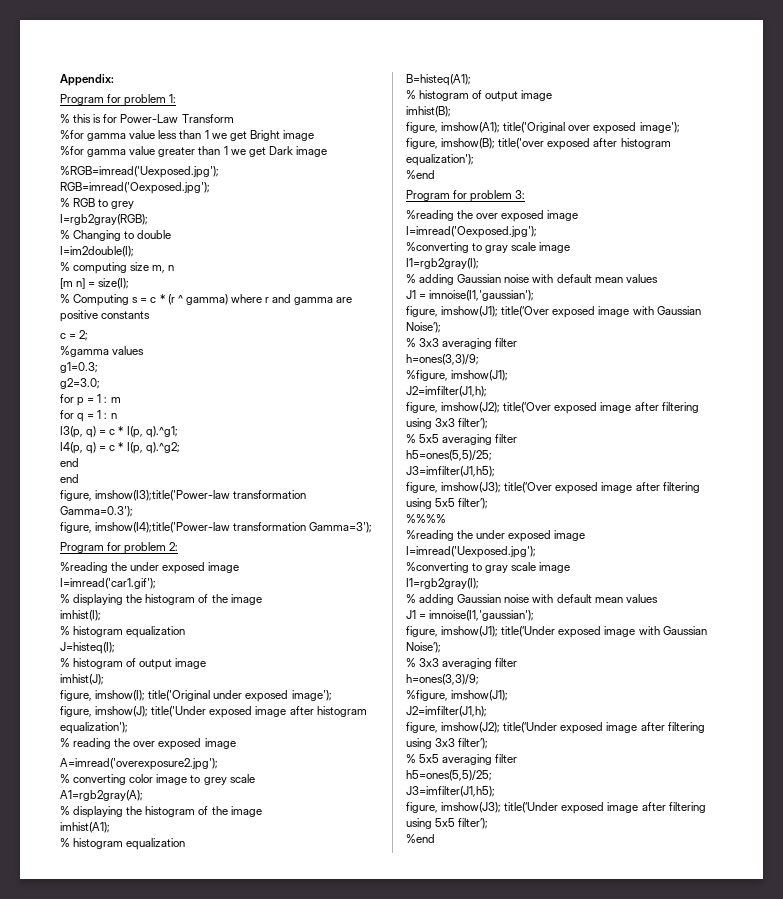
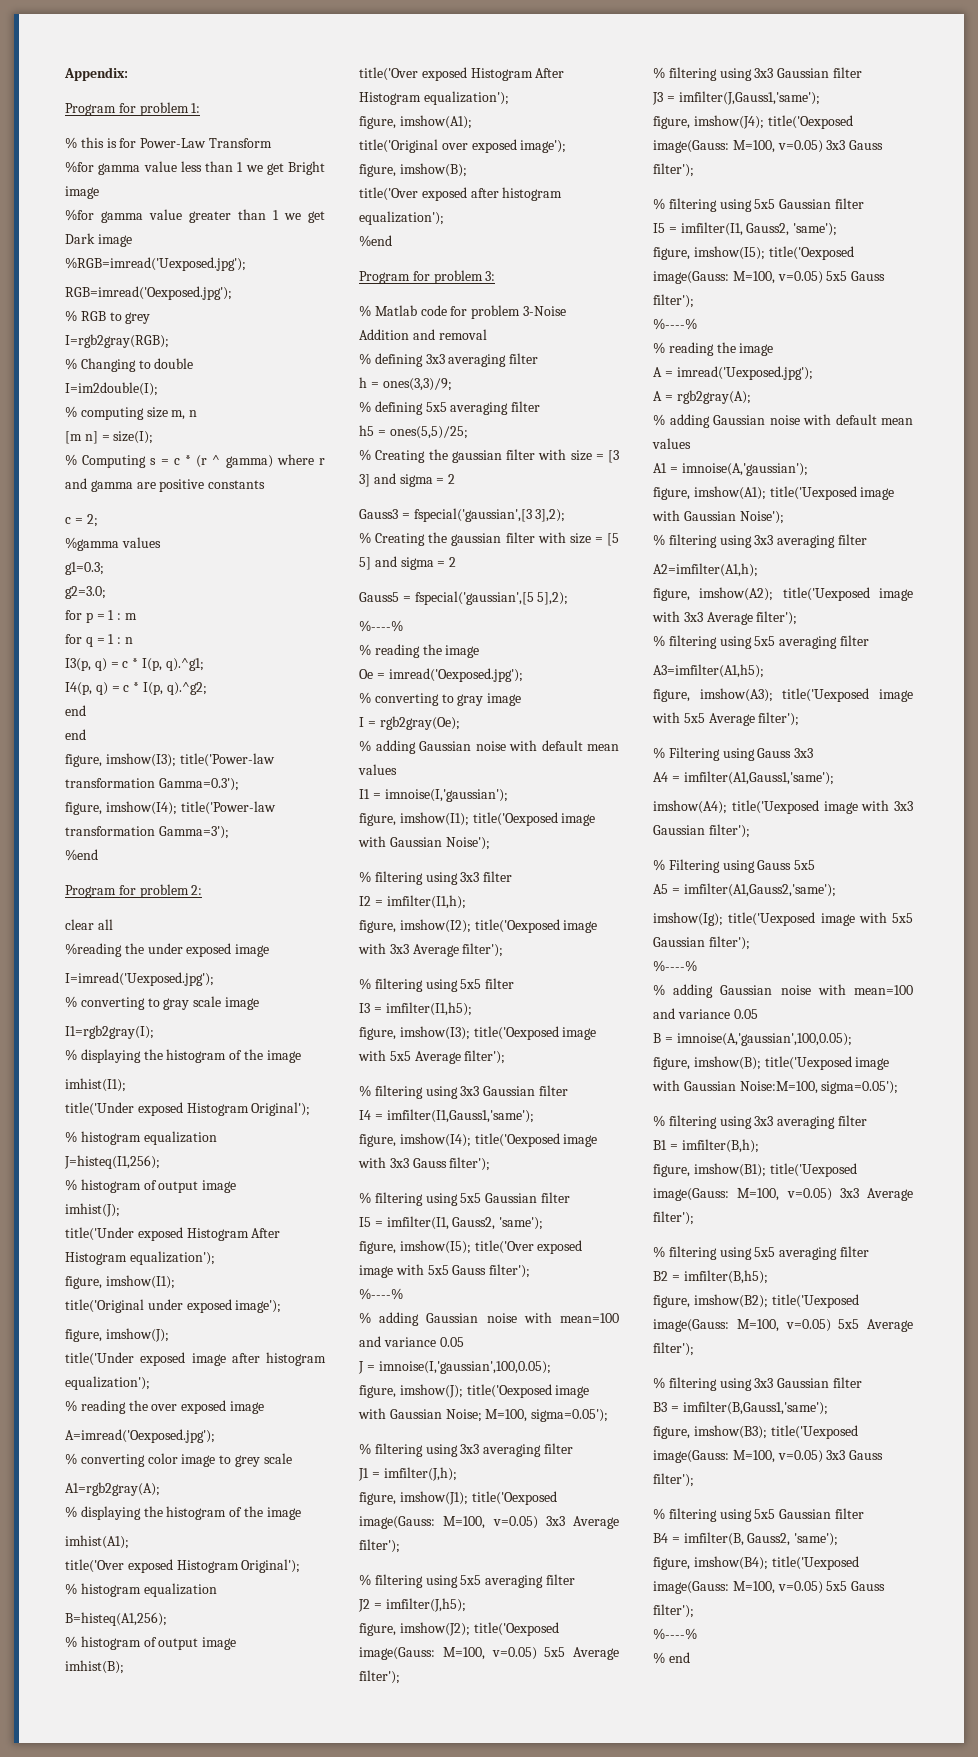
- figure, imshow(I3);title('Power-law transformation Gamma=0.3');
+ figure, imshow(I3); title('Power-law transformation Gamma=0.3');
- figure, imshow(I4);title('Power-law transformation Gamma=3');
+ figure, imshow(I4); title('Power-law transformation Gamma=3');
+ %end
  Program for problem 2:
+ clear all
  %reading the under exposed image
- I=imread('car1.gif');
+ I=imread('Uexposed.jpg');
+ % converting to gray scale image
+ I1=rgb2gray(I);
  % displaying the histogram of the image
- imhist(I);
+ imhist(I1);
+ title('Under exposed Histogram Original');
  % histogram equalization
- J=histeq(I);
+ J=histeq(I1,256);
- figure, imshow(I); title('Original under exposed image');
- figure, imshow(J); title('Under exposed image after histogram equalization');
+ title('Under exposed Histogram After Histogram equalization');
+ figure, imshow(I1);
+ title('Original under exposed image');
+ figure, imshow(J);
+ title('Under exposed image after histogram equalization');
- A=imread('overexposure2.jpg');
+ A=imread('Oexposed.jpg');
  imhist(A1);
+ title('Over exposed Histogram Original');
  % histogram equalization
- B=histeq(A1);
+ B=histeq(A1,256);
- figure, imshow(A1); title('Original over exposed image');
- figure, imshow(B); title('over exposed after histogram equalization');
+ title('Over exposed Histogram After Histogram equalization');
+ figure, imshow(A1);
+ title('Original over exposed image');
+ figure, imshow(B);
+ title('Over exposed after histogram equalization');
- %reading the over exposed image
- I=imread('Oexposed.jpg');
- %converting to gray scale image
- I1=rgb2gray(I);
+ % Matlab code for problem 3-Noise Addition and removal
+ % defining 3x3 averaging filter
+ h = ones(3,3)/9;
+ % defining 5x5 averaging filter
+ h5 = ones(5,5)/25;
+ % Creating the gaussian filter with size = [3 3] and sigma = 2
+ Gauss3 = fspecial('gaussian',[3 3],2);
+ % Creating the gaussian filter with size = [5 5] and sigma = 2
+ Gauss5 = fspecial('gaussian',[5 5],2);
+ %----%
+ % reading the image
+ Oe = imread('Oexposed.jpg');
+ % converting to gray image
+ I = rgb2gray(Oe);
  % adding Gaussian noise with default mean values
- J1 = imnoise(I1,'gaussian');
- figure, imshow(J1); title(‘Over exposed image with Gaussian Noise’);
- % 3x3 averaging filter
- h=ones(3,3)/9;
- %figure, imshow(J1);
- J2=imfilter(J1,h);
- figure, imshow(J2); title(‘Over exposed image after filtering using 3x3 filter’);
- % 5x5 averaging filter
- h5=ones(5,5)/25;
- J3=imfilter(J1,h5);
- figure, imshow(J3); title(‘Over exposed image after filtering using 5x5 filter’);
- %%%%
- %reading the under exposed image
- I=imread('Uexposed.jpg');
- %converting to gray scale image
- I1=rgb2gray(I);
+ I1 = imnoise(I,'gaussian');
+ figure, imshow(I1); title('Oexposed image with Gaussian Noise');
+ % filtering using 3x3 filter
+ I2 = imfilter(I1,h);
+ figure, imshow(I2); title('Oexposed image with 3x3 Average filter');
+ % filtering using 5x5 filter
+ I3 = imfilter(I1,h5);
+ figure, imshow(I3); title('Oexposed image with 5x5 Average filter');
+ % filtering using 3x3 Gaussian filter
+ I4 = imfilter(I1,Gauss1,'same');
+ figure, imshow(I4); title('Oexposed image with 3x3 Gauss filter');
+ % filtering using 5x5 Gaussian filter
+ I5 = imfilter(I1, Gauss2, 'same');
+ figure, imshow(I5); title('Over exposed image with 5x5 Gauss filter');
+ %----%
+ % adding Gaussian noise with mean=100 and variance 0.05
+ J = imnoise(I,'gaussian',100,0.05);
+ figure, imshow(J); title('Oexposed image with Gaussian Noise; M=100, sigma=0.05');
+ % filtering using 3x3 averaging filter
+ J1 = imfilter(J,h);
+ figure, imshow(J1); title('Oexposed image(Gauss: M=100, v=0.05) 3x3 Average filter');
+ % filtering using 5x5 averaging filter
+ J2 = imfilter(J,h5);
+ figure, imshow(J2); title('Oexposed image(Gauss: M=100, v=0.05) 5x5 Average filter');
+ % filtering using 3x3 Gaussian filter
+ J3 = imfilter(J,Gauss1,'same');
+ figure, imshow(J4); title('Oexposed image(Gauss: M=100, v=0.05) 3x3 Gauss filter');
+ % filtering using 5x5 Gaussian filter
+ I5 = imfilter(I1, Gauss2, 'same');
+ figure, imshow(I5); title('Oexposed image(Gauss: M=100, v=0.05) 5x5 Gauss filter');
+ %----%
+ % reading the image
+ A = imread('Uexposed.jpg');
+ A = rgb2gray(A);
  % adding Gaussian noise with default mean values
- J1 = imnoise(I1,'gaussian');
- figure, imshow(J1); title(‘Under exposed image with Gaussian Noise’);
- % 3x3 averaging filter
- h=ones(3,3)/9;
- %figure, imshow(J1);
- J2=imfilter(J1,h);
- figure, imshow(J2); title(‘Under exposed image after filtering using 3x3 filter’);
- % 5x5 averaging filter
- h5=ones(5,5)/25;
- J3=imfilter(J1,h5);
- figure, imshow(J3); title(‘Under exposed image after filtering using 5x5 filter’);
- %end
+ A1 = imnoise(A,'gaussian');
+ figure, imshow(A1); title('Uexposed image with Gaussian Noise');
+ % filtering using 3x3 averaging filter
+ A2=imfilter(A1,h);
+ figure, imshow(A2); title('Uexposed image with 3x3 Average filter');
+ % filtering using 5x5 averaging filter
+ A3=imfilter(A1,h5);
+ figure, imshow(A3); title('Uexposed image with 5x5 Average filter');
+ % Filtering using Gauss 3x3
+ A4 = imfilter(A1,Gauss1,'same');
+ imshow(A4); title('Uexposed image with 3x3 Gaussian filter');
+ % Filtering using Gauss 5x5
+ A5 = imfilter(A1,Gauss2,'same');
+ imshow(Ig); title('Uexposed image with 5x5 Gaussian filter');
+ %----%
+ % adding Gaussian noise with mean=100 and variance 0.05
+ B = imnoise(A,'gaussian',100,0.05);
+ figure, imshow(B); title('Uexposed image with Gaussian Noise:M=100, sigma=0.05');
+ % filtering using 3x3 averaging filter
+ B1 = imfilter(B,h);
+ figure, imshow(B1); title('Uexposed image(Gauss: M=100, v=0.05) 3x3 Average filter');
+ % filtering using 5x5 averaging filter
+ B2 = imfilter(B,h5);
+ figure, imshow(B2); title('Uexposed image(Gauss: M=100, v=0.05) 5x5 Average filter');
+ % filtering using 3x3 Gaussian filter
+ B3 = imfilter(B,Gauss1,'same');
+ figure, imshow(B3); title('Uexposed image(Gauss: M=100, v=0.05) 3x3 Gauss filter');
+ % filtering using 5x5 Gaussian filter
+ B4 = imfilter(B, Gauss2, 'same');
+ figure, imshow(B4); title('Uexposed image(Gauss: M=100, v=0.05) 5x5 Gauss filter');
+ %----%
+ % end

